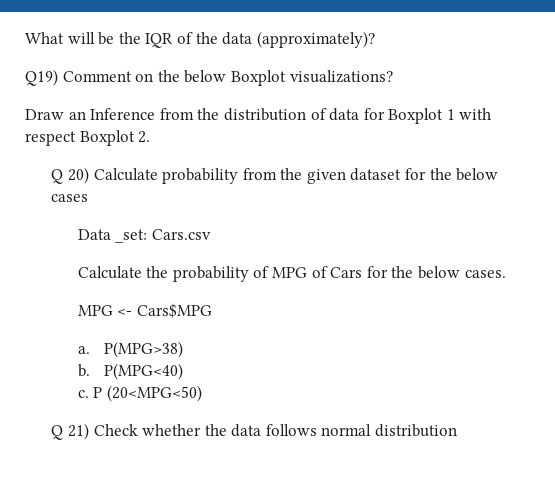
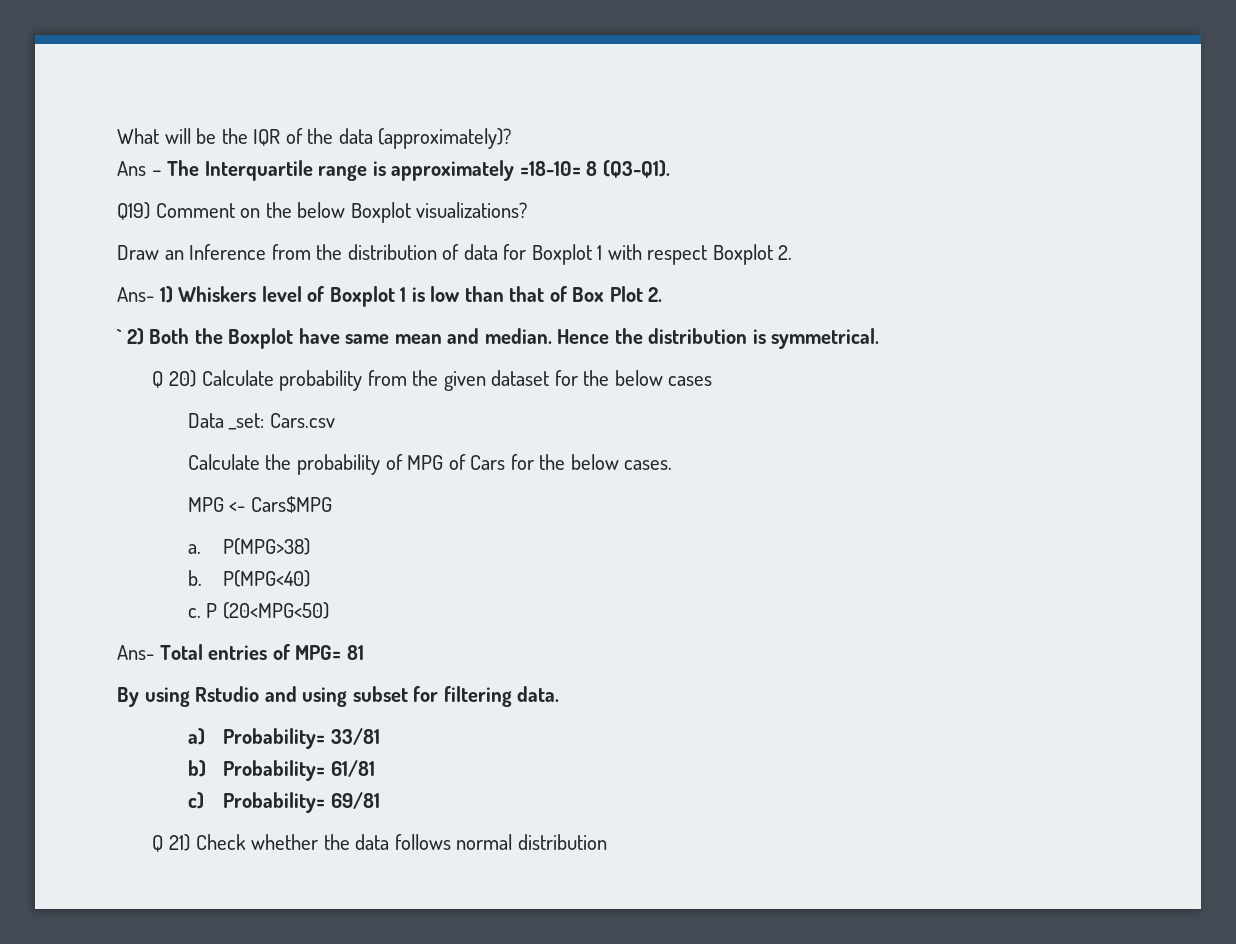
+ Ans – The Interquartile range is approximately =18-10= 8 (Q3-Q1).
+ Ans- 1) Whiskers level of Boxplot 1 is low than that of Box Plot 2.
+ ` 2) Both the Boxplot have same mean and median. Hence the distribution is symmetrical.
+ Ans- Total entries of MPG= 81
+ By using Rstudio and using subset for filtering data.
+ a) Probability= 33/81
+ b) Probability= 61/81
+ c) Probability= 69/81

